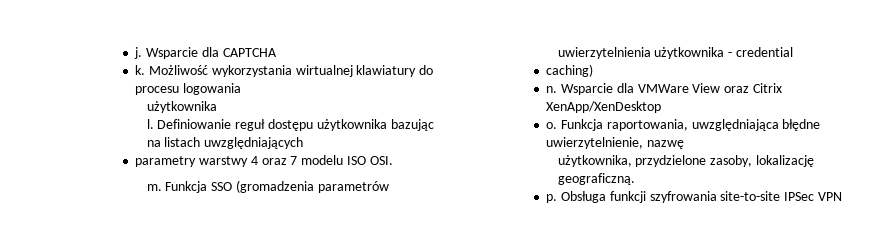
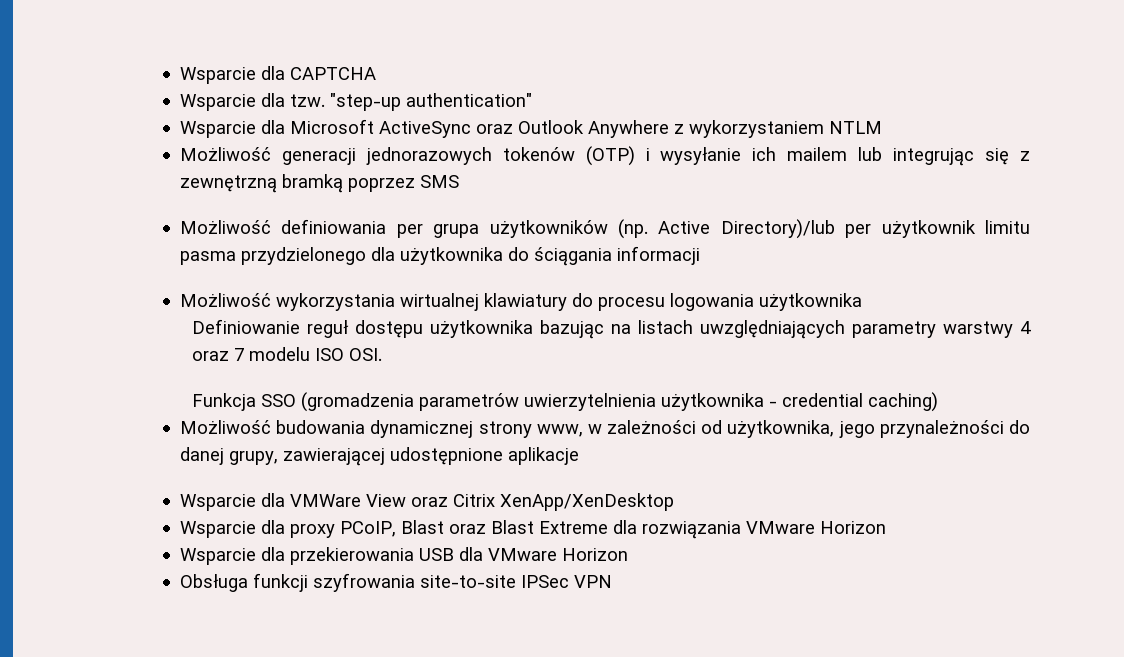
- j.
- k. Możliwość wykorzystania wirtualnej klawiatury do procesu logowania
- użytkownika
+ Wsparcie dla tzw. "step-up authentication"
+ Wsparcie dla Microsoft ActiveSync oraz Outlook Anywhere z wykorzystaniem NTLM
+ Możliwość generacji jednorazowych tokenów (OTP) i wysyłanie ich mailem lub integrując się z zewnętrzną bramką poprzez SMS
+ Możliwość definiowania per grupa użytkowników (np. Active Directory)/lub per użytkownik limitu pasma przydzielonego dla użytkownika do ściągania informacji
+ Możliwość wykorzystania wirtualnej klawiatury do procesu logowania użytkownika
- l. Definiowanie reguł dostępu użytkownika bazując na listach uwzględniających
- parametry warstwy 4 oraz 7 modelu ISO OSI.
+ Definiowanie reguł dostępu użytkownika bazując na listach uwzględniających parametry warstwy 4 oraz 7 modelu ISO OSI.
- m. Funkcja SSO (gromadzenia parametrów uwierzytelnienia użytkownika - credential
- caching)
+ Funkcja SSO (gromadzenia parametrów uwierzytelnienia użytkownika - credential caching)
- n. Wsparcie dla VMWare View oraz Citrix XenApp/XenDesktop
+ Możliwość budowania dynamicznej strony www, w zależności od użytkownika, jego przynależności do danej grupy, zawierającej udostępnione aplikacje
+ Wsparcie dla VMWare View oraz Citrix XenApp/XenDesktop
- o. Funkcja raportowania, uwzględniająca błędne uwierzytelnienie, nazwę
- użytkownika, przydzielone zasoby, lokalizację geograficzną.
- p. Obsługa funkcji szyfrowania site-to-site IPSec VPN
+ Wsparcie dla proxy PCoIP, Blast oraz Blast Extreme dla rozwiązania VMware Horizon
+ Wsparcie dla przekierowania USB dla VMware Horizon
+ Obsługa funkcji szyfrowania site-to-site IPSec VPN

